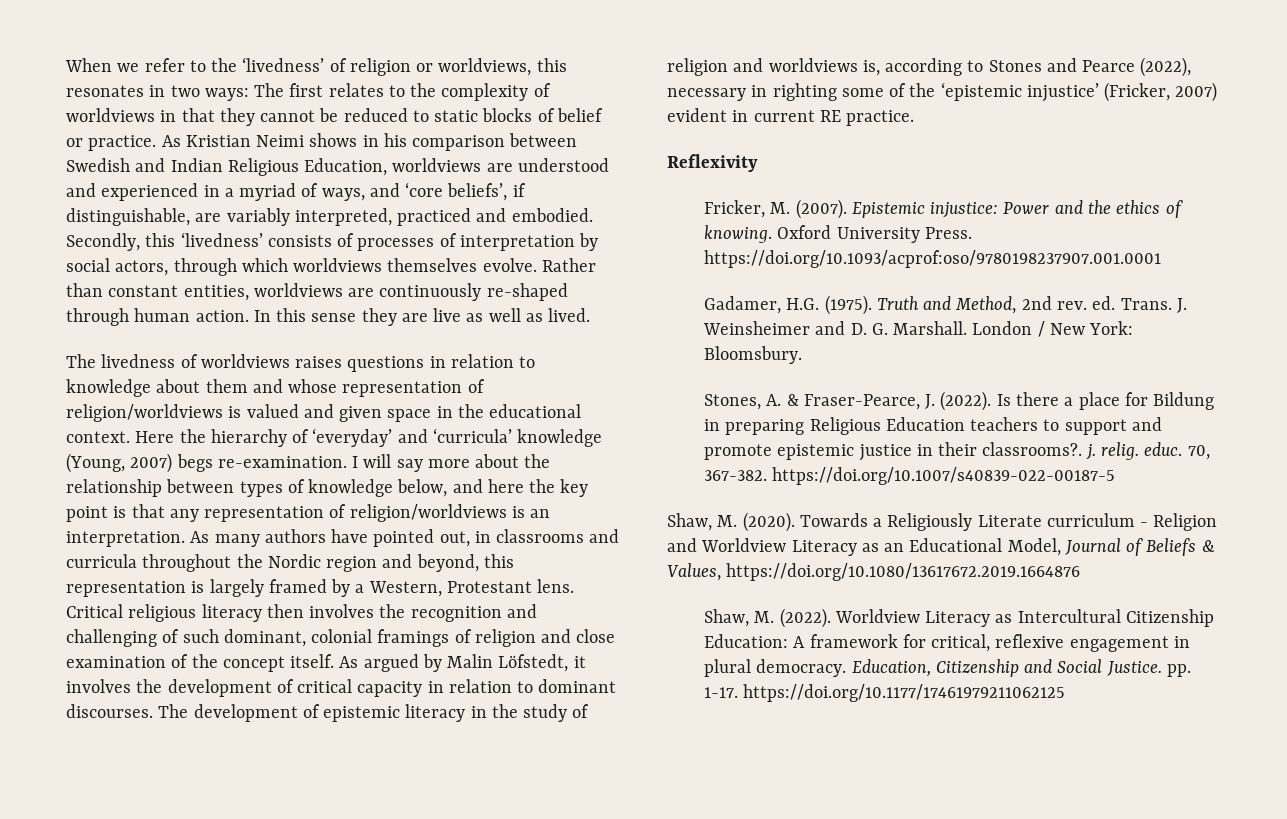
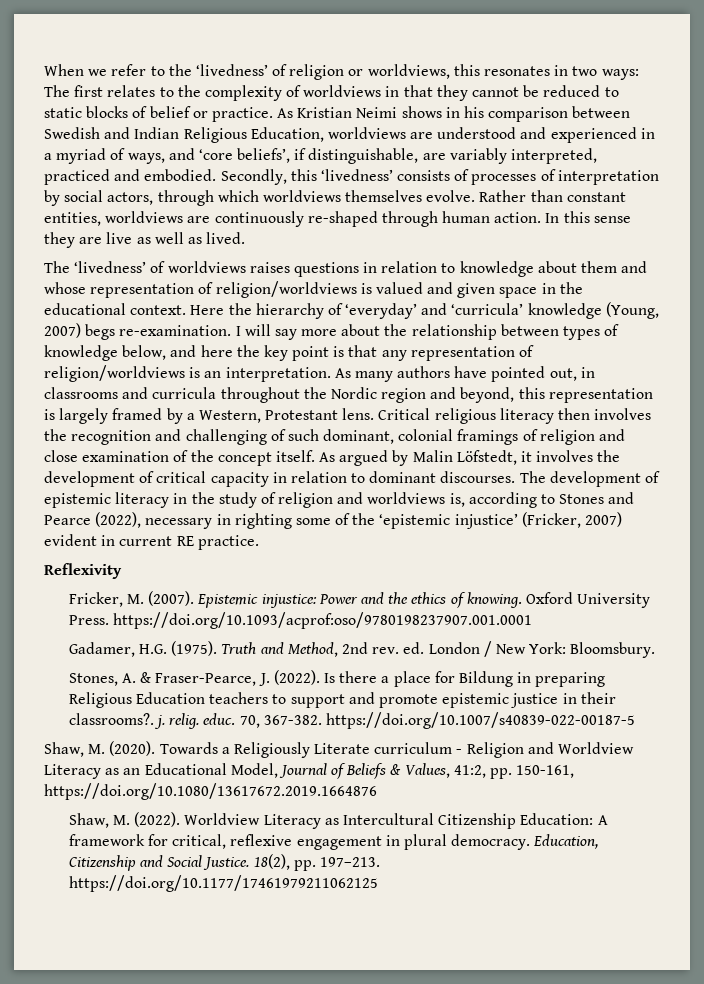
- The livedness of worldviews raises questions in relation to knowledge about them and whose representation of religion/worldviews is valued and given space in the educational context.
+ The ‘livedness’ of worldviews raises questions in relation to knowledge about them and whose representation of religion/worldviews is valued and given space in the educational context.
- Truth and Method, 2nd rev. ed. Trans. J. Weinsheimer and D. G. Marshall. London / New York: Bloomsbury.
+ Truth and Method, 2nd rev. ed. London / New York: Bloomsbury.
- Towards a Religiously Literate curriculum - Religion and Worldview Literacy as an Educational Model, Journal of Beliefs & Values, https://doi.org/10.1080/13617672.2019.1664876
+ Towards a Religiously Literate curriculum - Religion and Worldview Literacy as an Educational Model, Journal of Beliefs & Values, 41:2, pp. 150-161, https://doi.org/10.1080/13617672.2019.1664876
- Education, Citizenship and Social Justice. pp. 1-17. https://doi.org/10.1177/17461979211062125
+ Education, Citizenship and Social Justice. 18(2), pp. 197–213. https://doi.org/10.1177/17461979211062125

